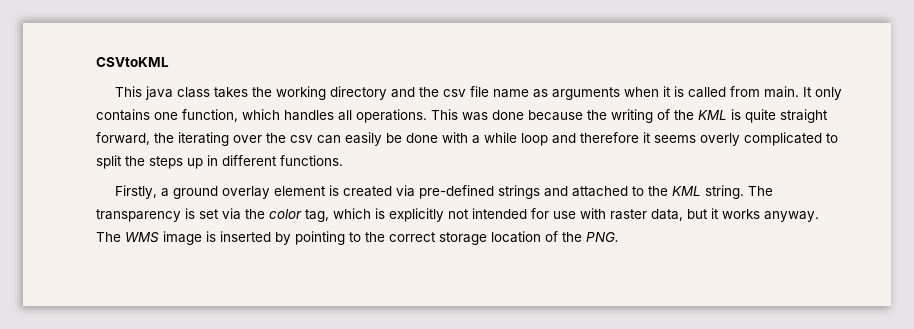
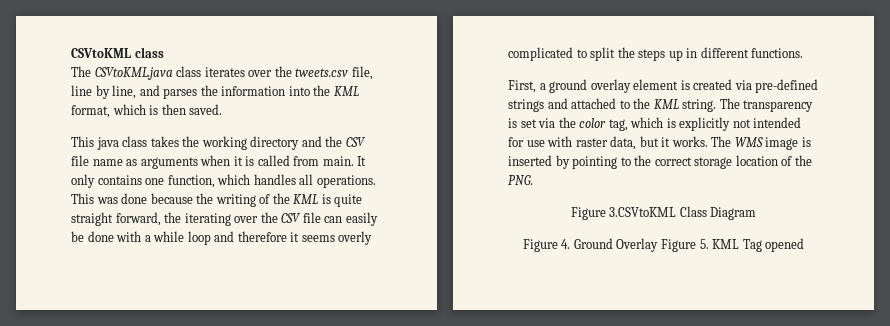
- CSVtoKML
+ CSVtoKML class
+ The CSVtoKML.java class iterates over the tweets.csv file, line by line, and parses the information into the KML format, which is then saved.
- This java class takes the working directory and the csv file name as arguments when it is called from main.
+ This java class takes the working directory and the CSV file name as arguments when it is called from main.
- This was done because the writing of the KML is quite straight forward, the iterating over the csv can easily be done with a while loop and therefore it seems overly complicated to split the steps up in different functions.
+ This was done because the writing of the KML is quite straight forward, the iterating over the CSV file can easily be done with a while loop and therefore it seems overly complicated to split the steps up in different functions.
- Firstly, a ground overlay element is created via pre-defined strings and attached to the KML string.
+ First, a ground overlay element is created via pre-defined strings and attached to the KML string.
- The transparency is set via the color tag, which is explicitly not intended for use with raster data, but it works anyway.
+ The transparency is set via the color tag, which is explicitly not intended for use with raster data, but it works.
+ Figure 3.CSVtoKML Class Diagram
+ Figure 4. Ground Overlay Figure 5. KML Tag opened

